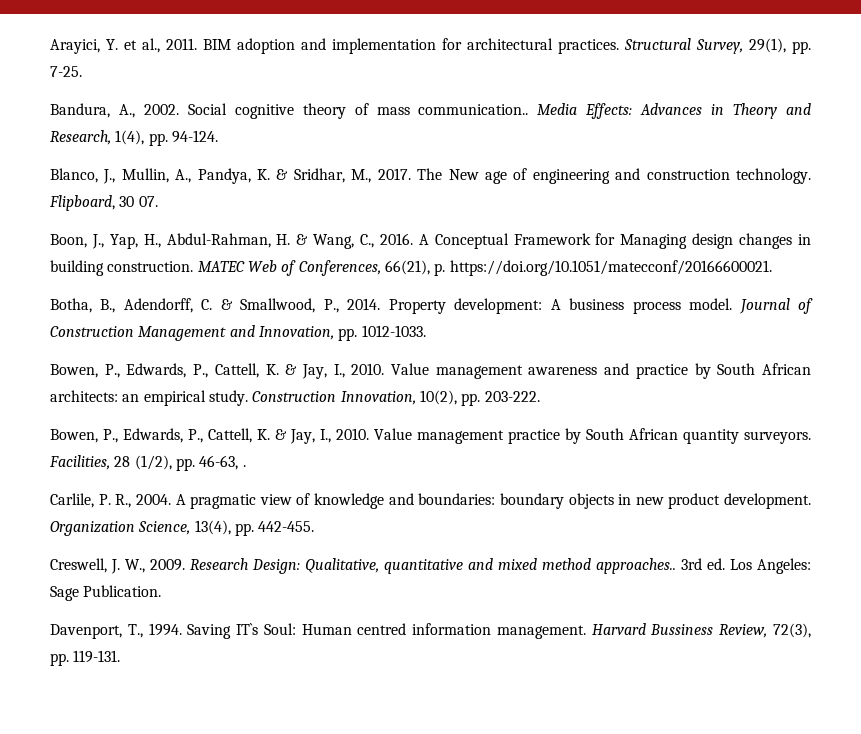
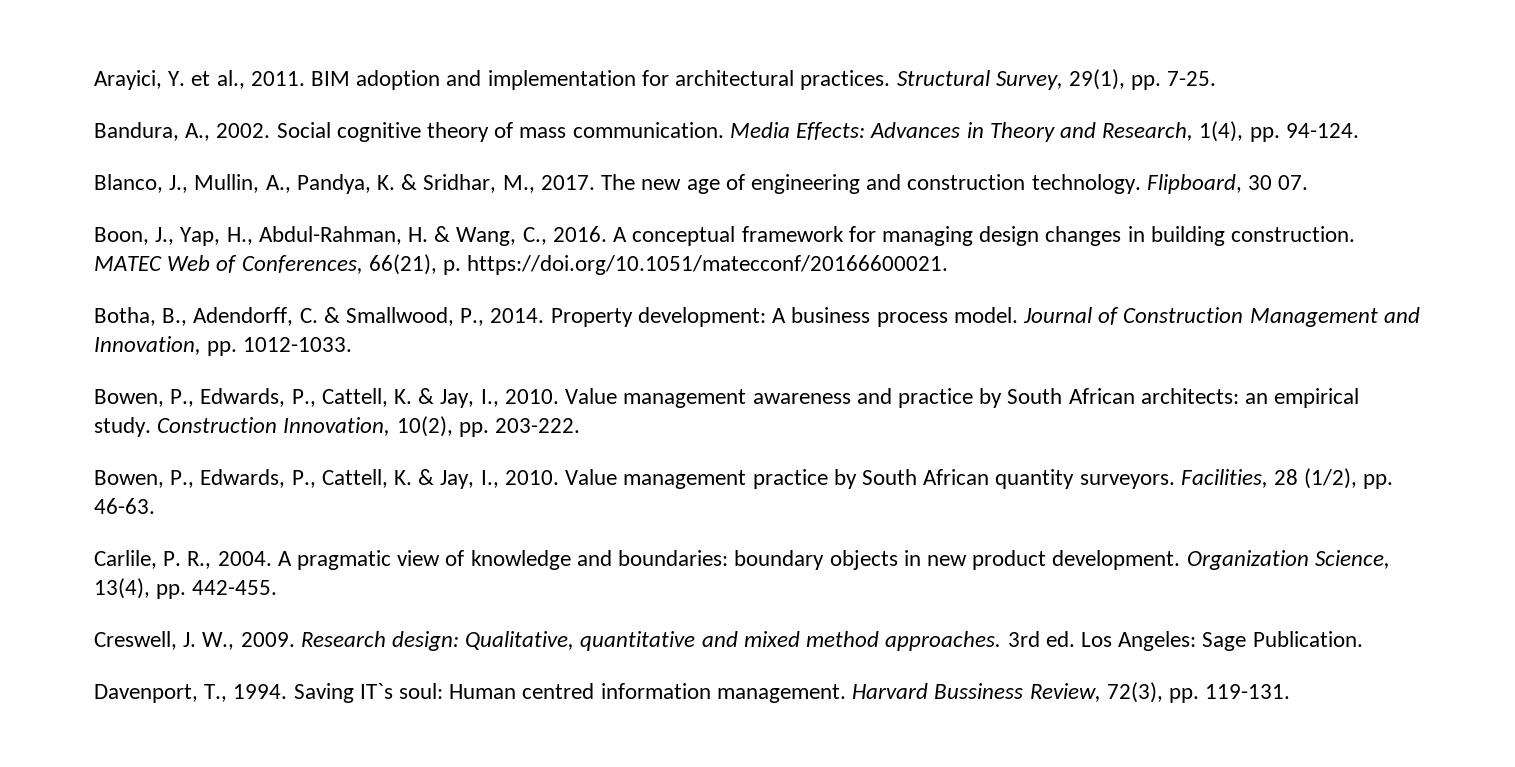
- Social cognitive theory of mass communication..
+ Social cognitive theory of mass communication.
- The New age of engineering and construction technology.
+ The new age of engineering and construction technology.
- A Conceptual Framework for Managing design changes in building construction.
+ A conceptual framework for managing design changes in building construction.
- Facilities, 28 (1/2), pp. 46-63, .
+ Facilities, 28 (1/2), pp. 46-63.
- Research Design: Qualitative, quantitative and mixed method approaches..
+ Research design: Qualitative, quantitative and mixed method approaches.
- Saving IT`s Soul: Human centred information management.
+ Saving IT`s soul: Human centred information management.

